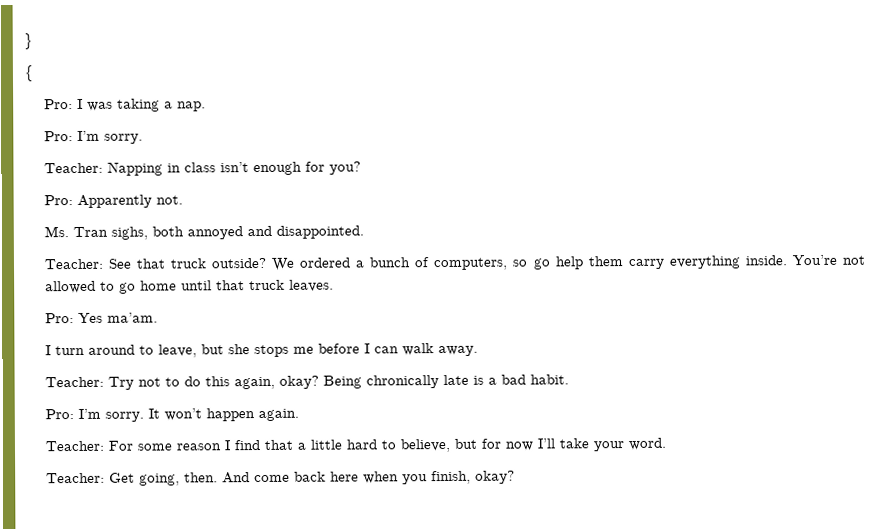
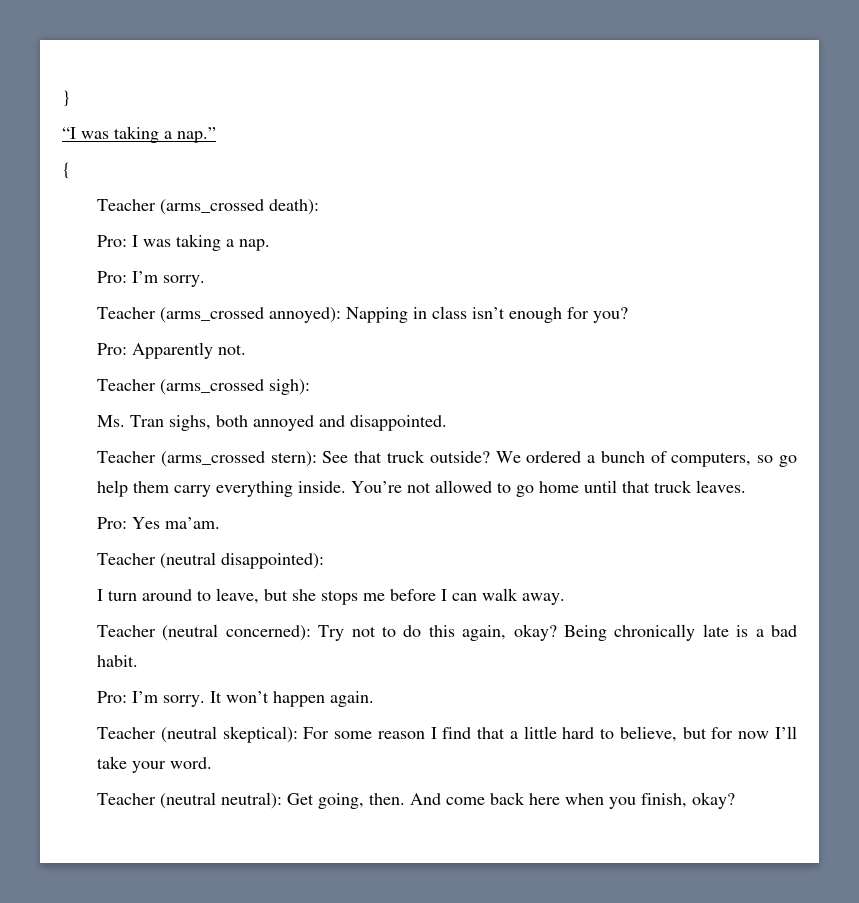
+ “I was taking a nap.”
  {
+ Teacher (arms_crossed death):
- Teacher: Napping in class isn’t enough for you?
+ Teacher (arms_crossed annoyed): Napping in class isn’t enough for you?
+ Teacher (arms_crossed sigh):
- Teacher: See that truck outside?
+ Teacher (arms_crossed stern): See that truck outside?
+ Teacher (neutral disappointed):
- Teacher: Try not to do this again, okay?
+ Teacher (neutral concerned): Try not to do this again, okay?
- Teacher: For some reason I find that a little hard to believe, but for now I’ll take your word.
+ Teacher (neutral skeptical): For some reason I find that a little hard to believe, but for now I’ll take your word.
- Teacher: Get going, then.
+ Teacher (neutral neutral): Get going, then.

